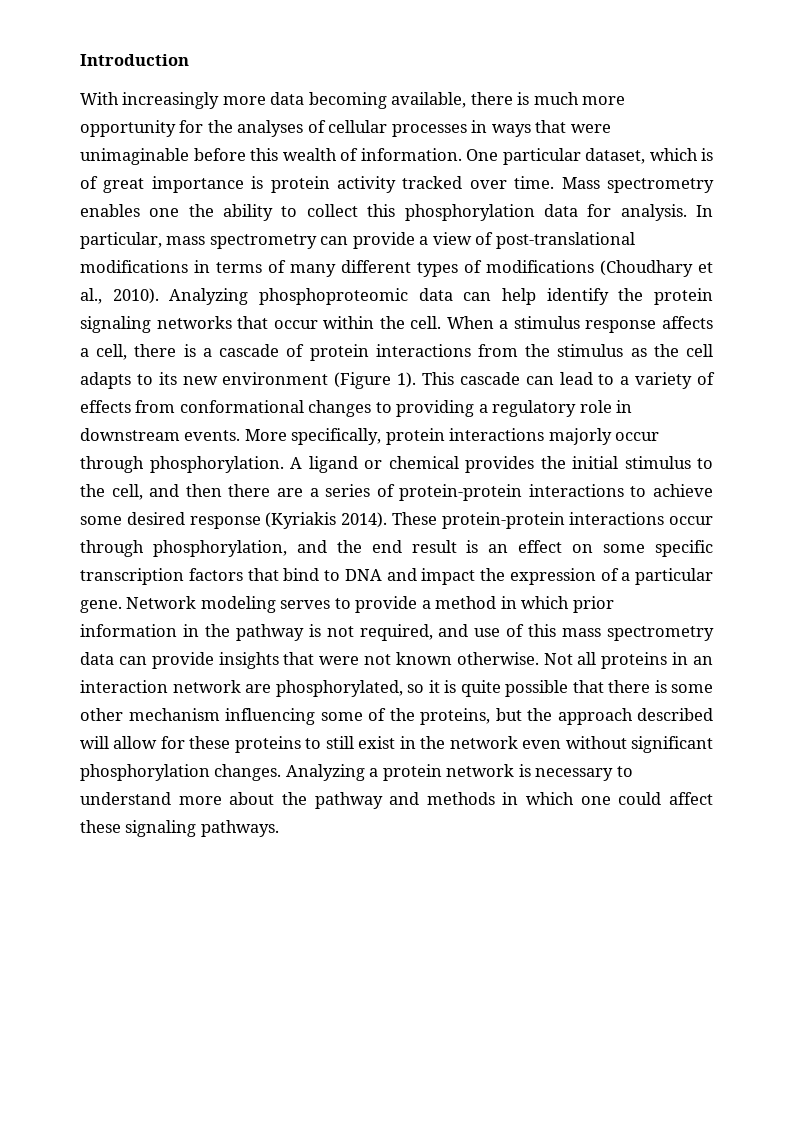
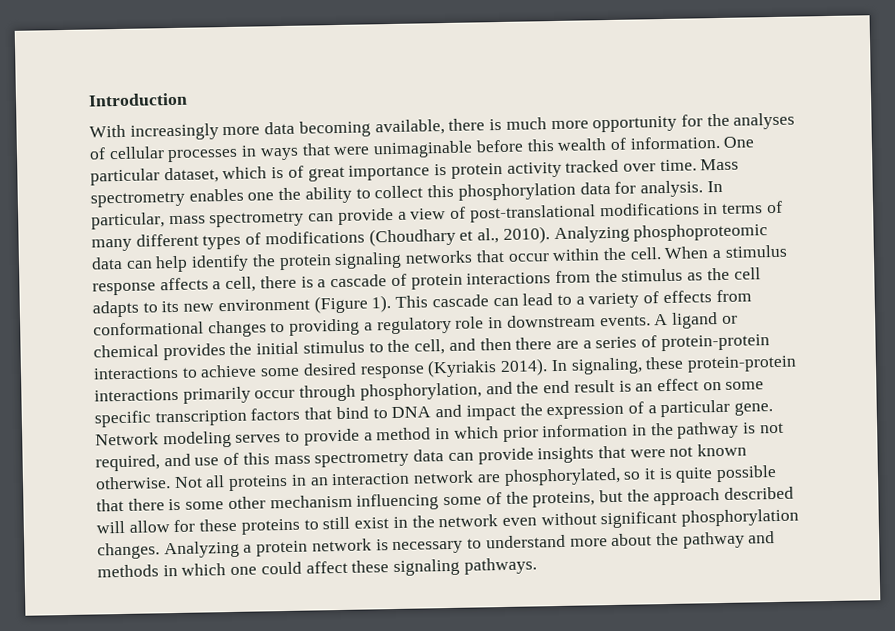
- More specifically, protein interactions majorly occur through phosphorylation.
- These protein-protein interactions occur through phosphorylation, and the end result is an effect on some specific transcription factors that bind to DNA and impact the expression of a particular gene.
+ In signaling, these protein-protein interactions primarily occur through phosphorylation, and the end result is an effect on some specific transcription factors that bind to DNA and impact the expression of a particular gene.

